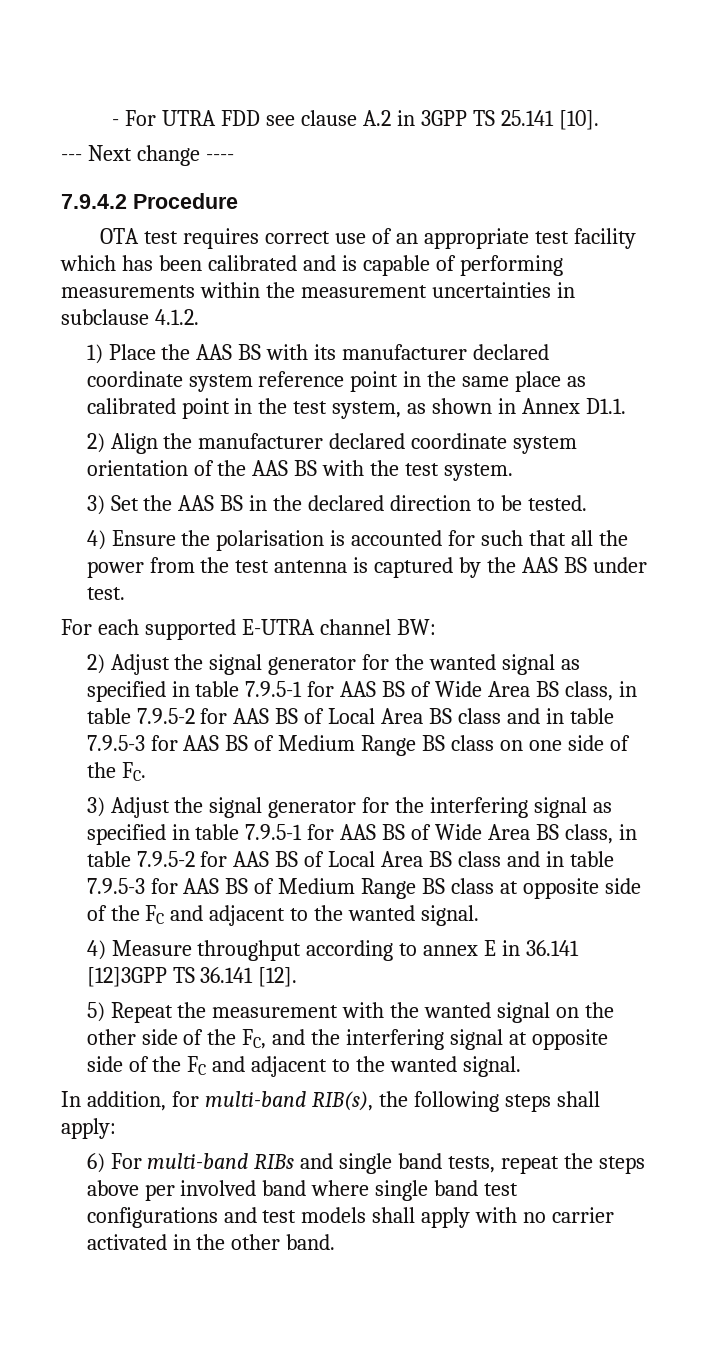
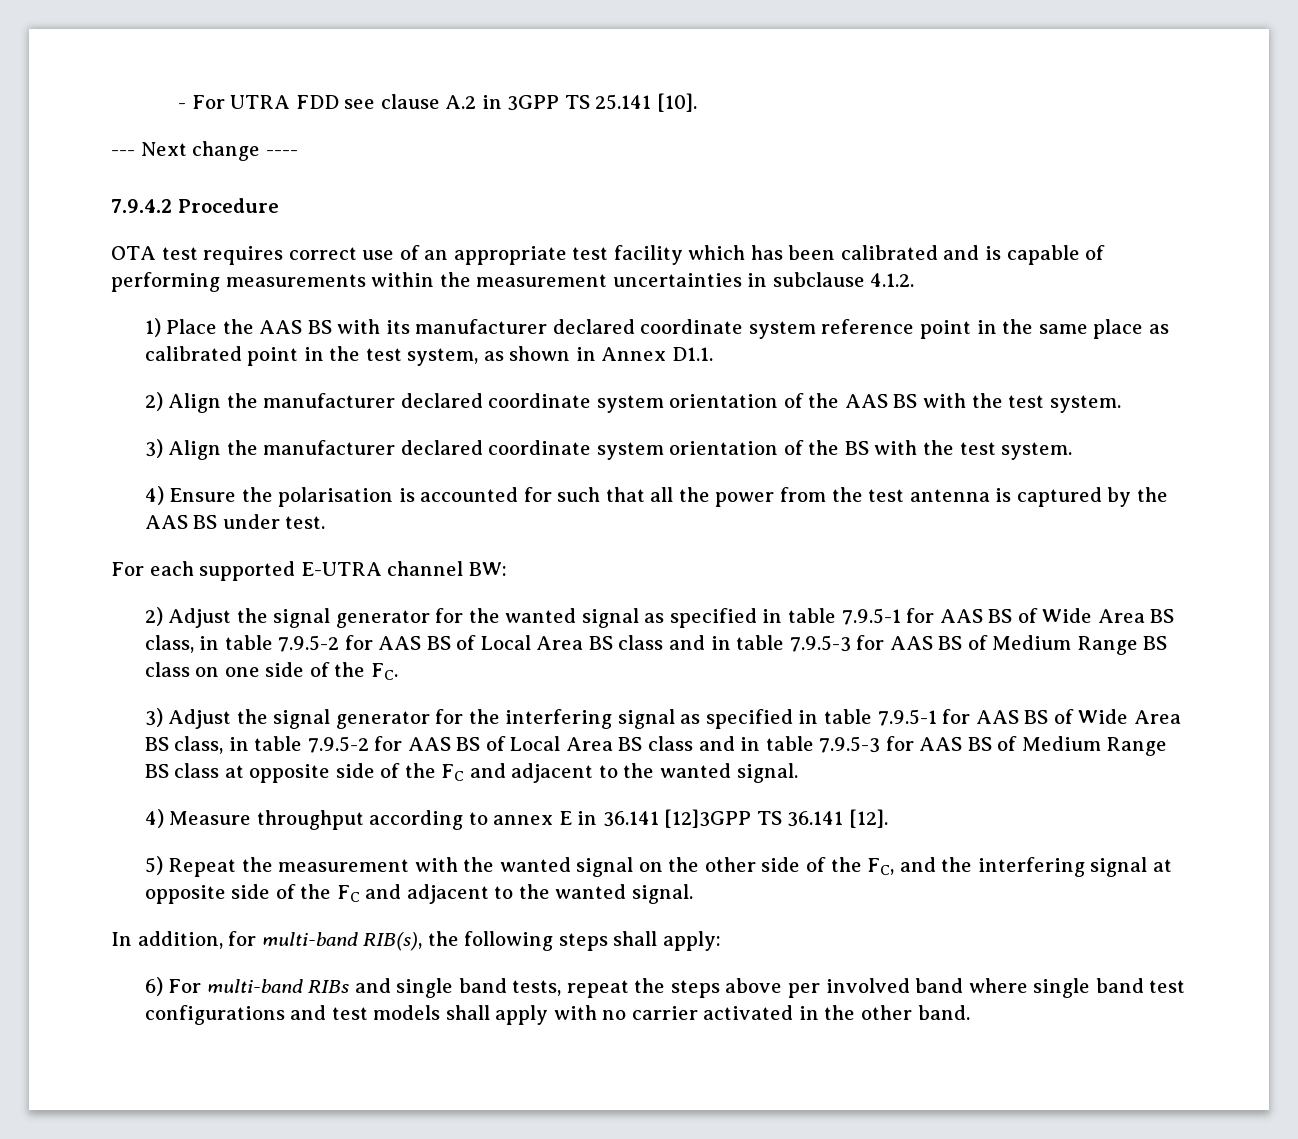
- 3) Set the AAS BS in the declared direction to be tested.
+ 3) Align the manufacturer declared coordinate system orientation of the BS with the test system.

